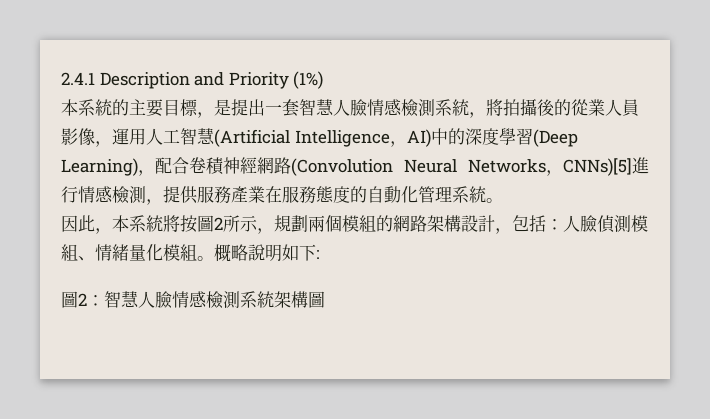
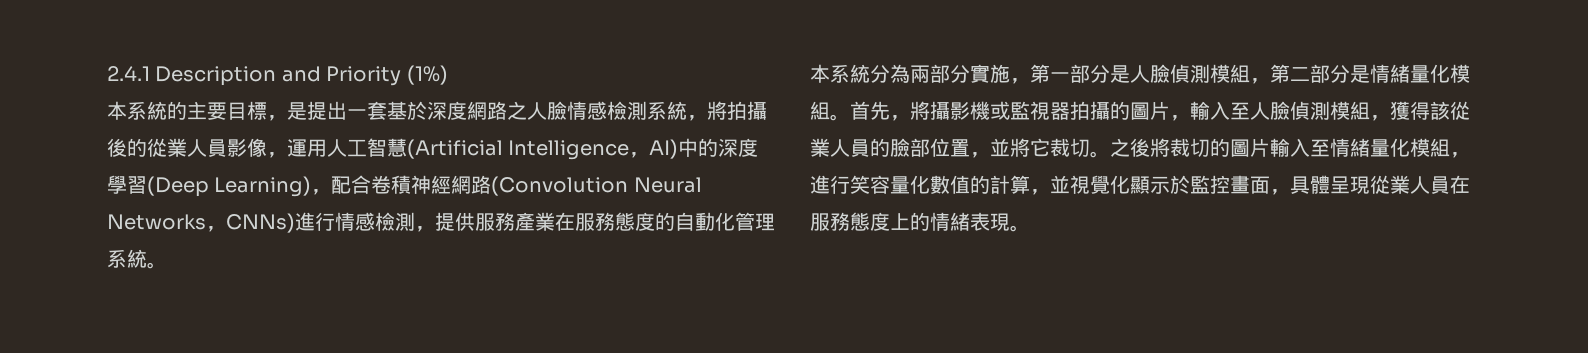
- 本系統的主要目標，是提出一套智慧人臉情感檢測系統，將拍攝後的從業人員影像，運用人工智慧(Artificial Intelligence，AI)中的深度學習(Deep Learning)，配合卷積神經網路(Convolution Neural Networks，CNNs)[5]進行情感檢測，提供服務產業在服務態度的自動化管理系統。
+ 本系統的主要目標，是提出一套基於深度網路之人臉情感檢測系統，將拍攝後的從業人員影像，運用人工智慧(Artificial Intelligence，AI)中的深度學習(Deep Learning)，配合卷積神經網路(Convolution Neural Networks，CNNs)進行情感檢測，提供服務產業在服務態度的自動化管理系統。
- 因此，本系統將按圖2所示，規劃兩個模組的網路架構設計，包括：人臉偵測模組、情緒量化模組。概略說明如下:
- 圖2：智慧人臉情感檢測系統架構圖
+ 本系統分為兩部分實施，第一部分是人臉偵測模組，第二部分是情緒量化模組。首先，將攝影機或監視器拍攝的圖片，輸入至人臉偵測模組，獲得該從業人員的臉部位置，並將它裁切。之後將裁切的圖片輸入至情緒量化模組，進行笑容量化數值的計算，並視覺化顯示於監控畫面，具體呈現從業人員在服務態度上的情緒表現。

